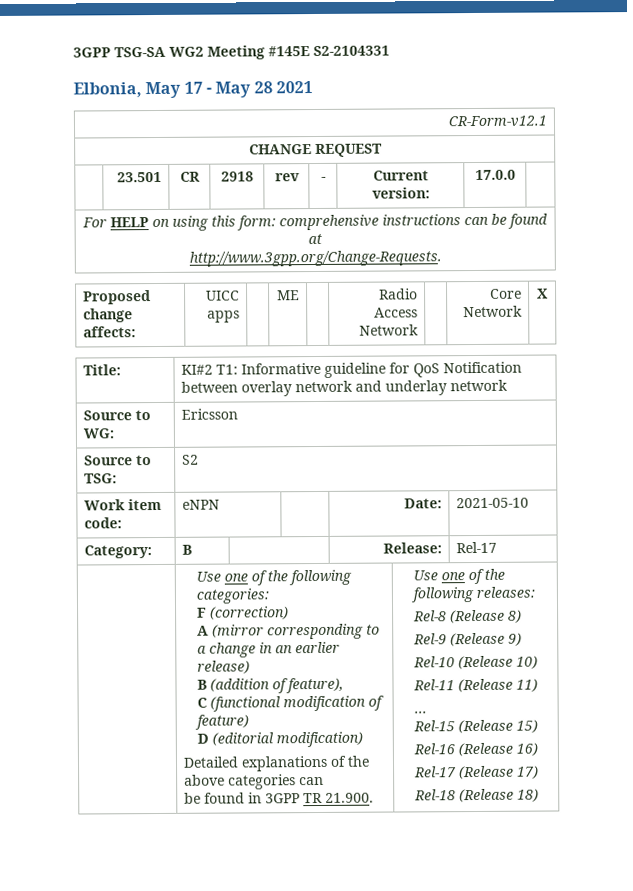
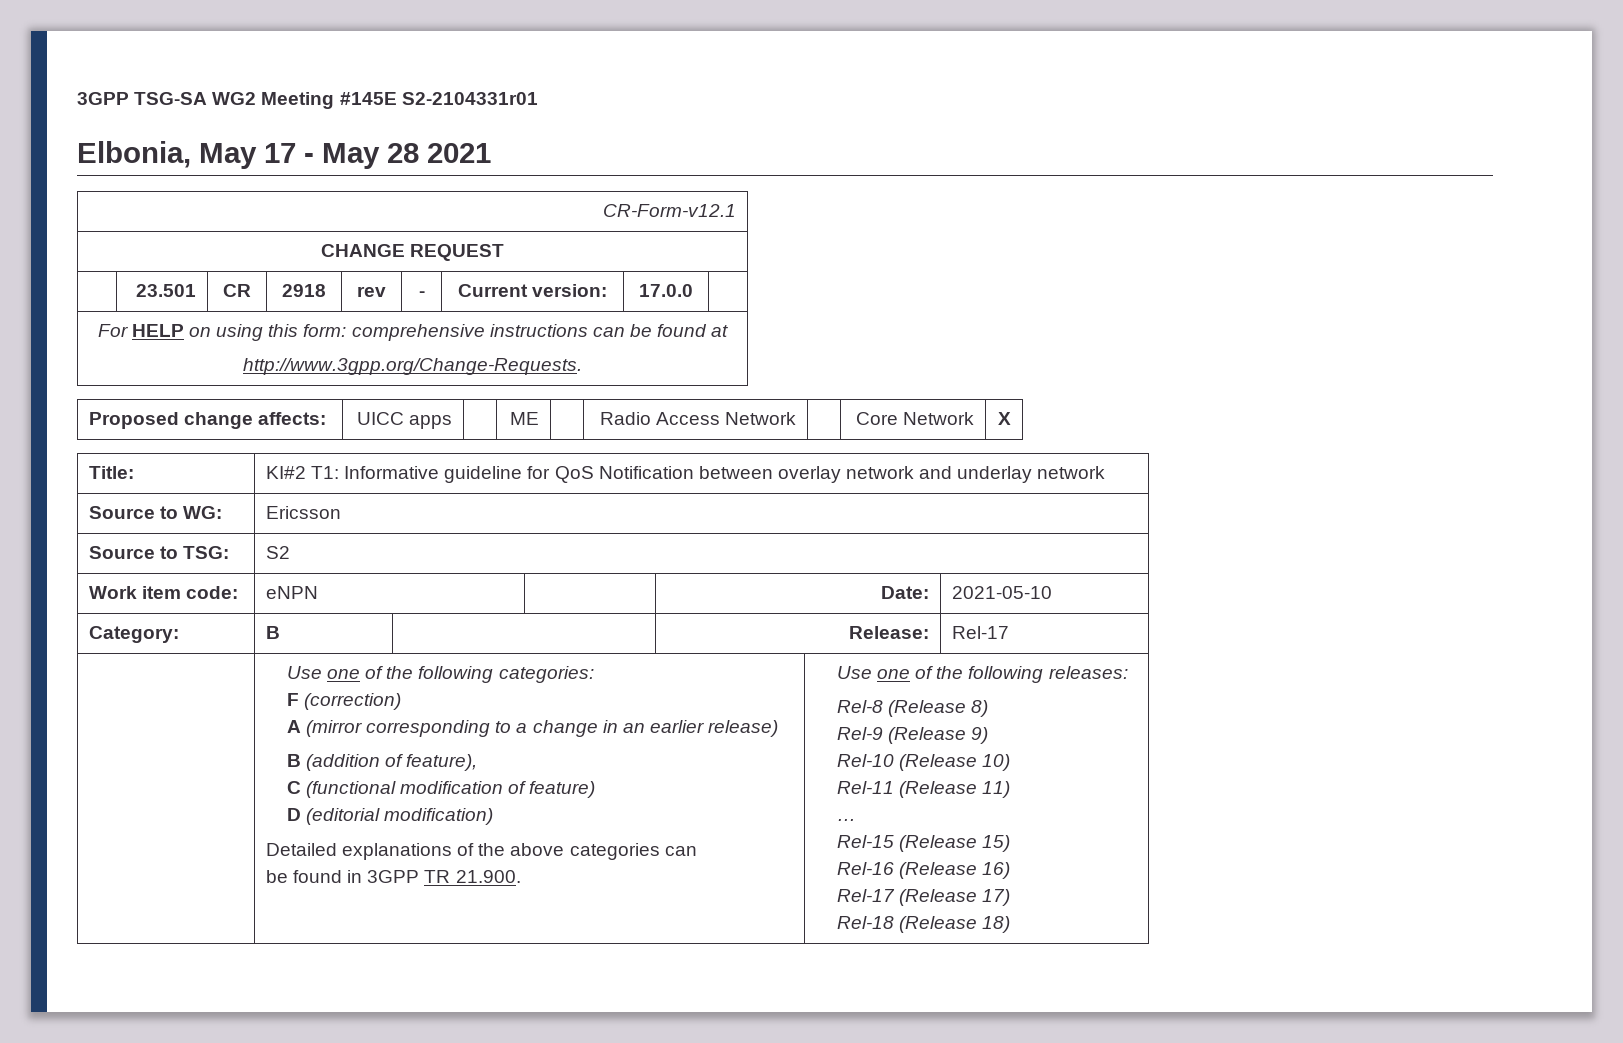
- 3GPP TSG-SA WG2 Meeting #145E S2-2104331
+ 3GPP TSG-SA WG2 Meeting #145E S2-2104331r01

